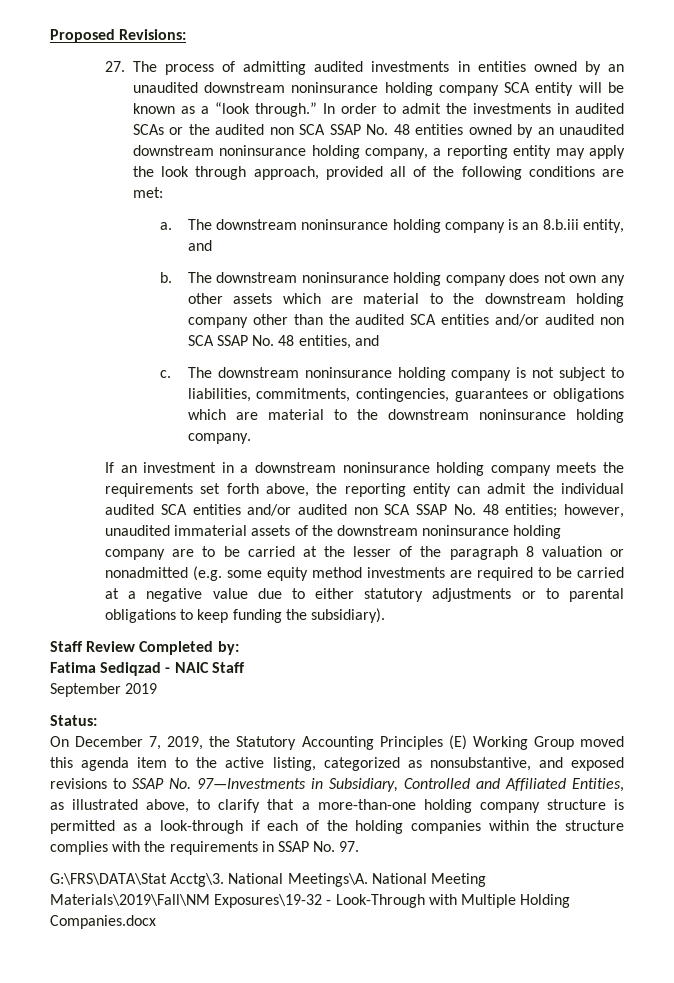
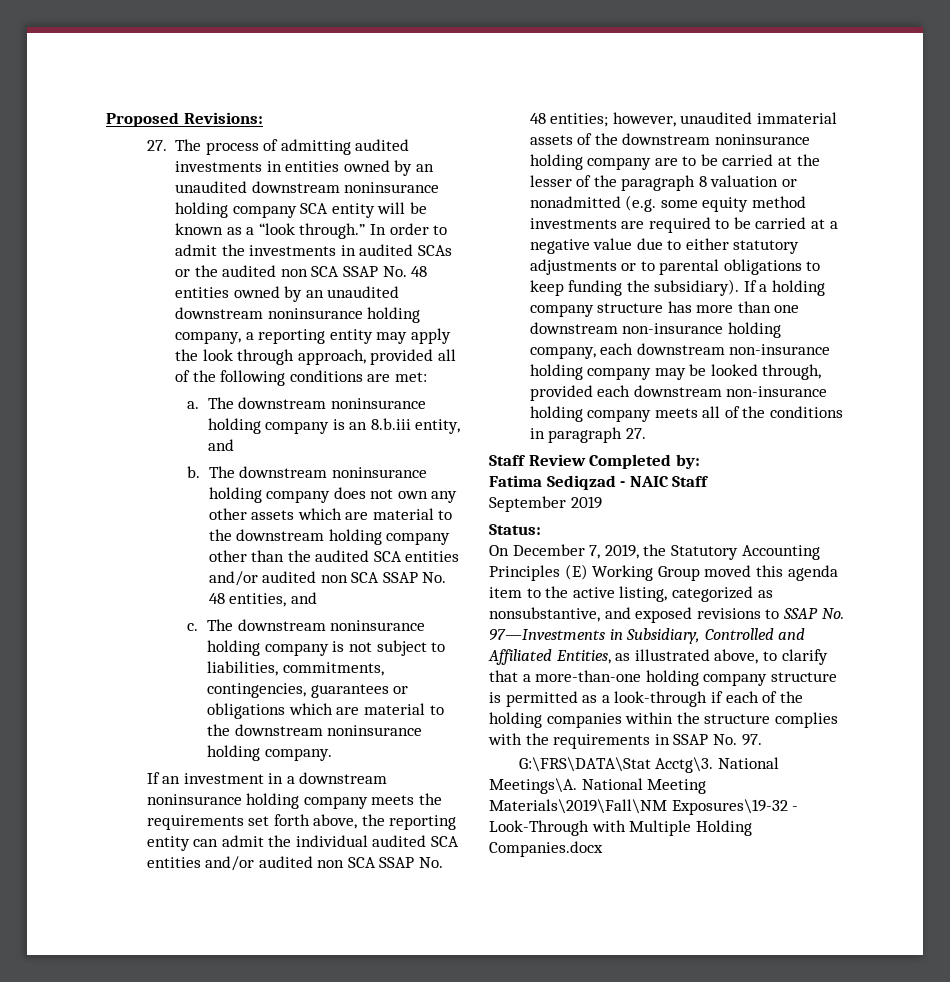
+ If a holding company structure has more than one downstream non-insurance holding company, each downstream non-insurance holding company may be looked through, provided each downstream non-insurance holding company meets all of the conditions in paragraph 27.

